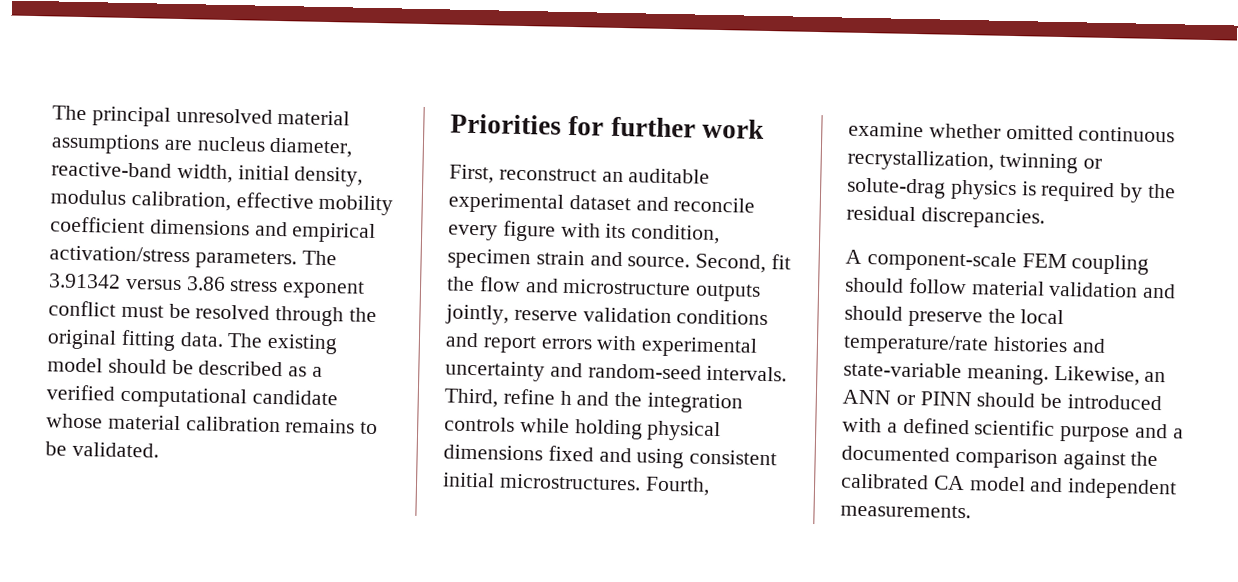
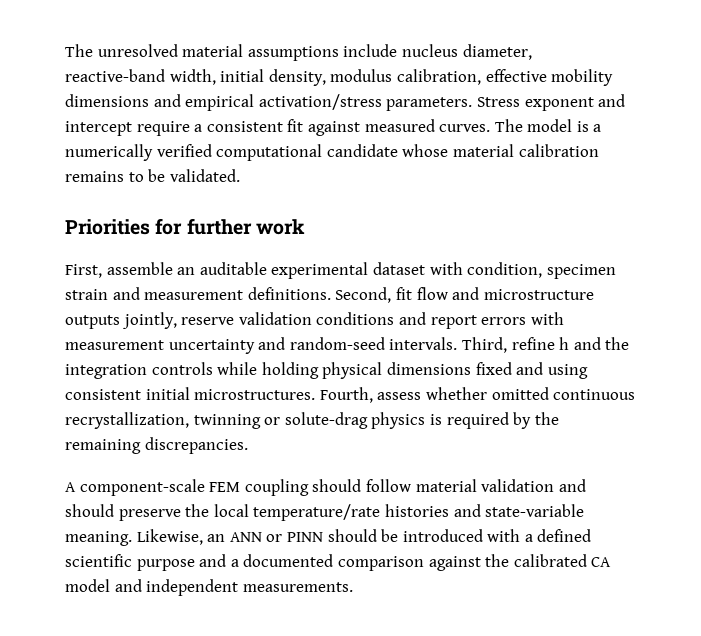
- The principal unresolved material assumptions are nucleus diameter, reactive-band width, initial density, modulus calibration, effective mobility coefficient dimensions and empirical activation/stress parameters.
+ The unresolved material assumptions include nucleus diameter, reactive-band width, initial density, modulus calibration, effective mobility dimensions and empirical activation/stress parameters.
- The 3.91342 versus 3.86 stress exponent conflict must be resolved through the original fitting data. The existing model should be described as a verified computational candidate whose material calibration remains to be validated.
+ Stress exponent and intercept require a consistent fit against measured curves. The model is a numerically verified computational candidate whose material calibration remains to be validated.
- First, reconstruct an auditable experimental dataset and reconcile every figure with its condition, specimen strain and source.
+ First, assemble an auditable experimental dataset with condition, specimen strain and measurement definitions.
- Second, fit the flow and microstructure outputs jointly, reserve validation conditions and report errors with experimental uncertainty and random-seed intervals.
+ Second, fit flow and microstructure outputs jointly, reserve validation conditions and report errors with measurement uncertainty and random-seed intervals.
- Fourth, examine whether omitted continuous recrystallization, twinning or solute-drag physics is required by the residual discrepancies.
+ Fourth, assess whether omitted continuous recrystallization, twinning or solute-drag physics is required by the remaining discrepancies.

